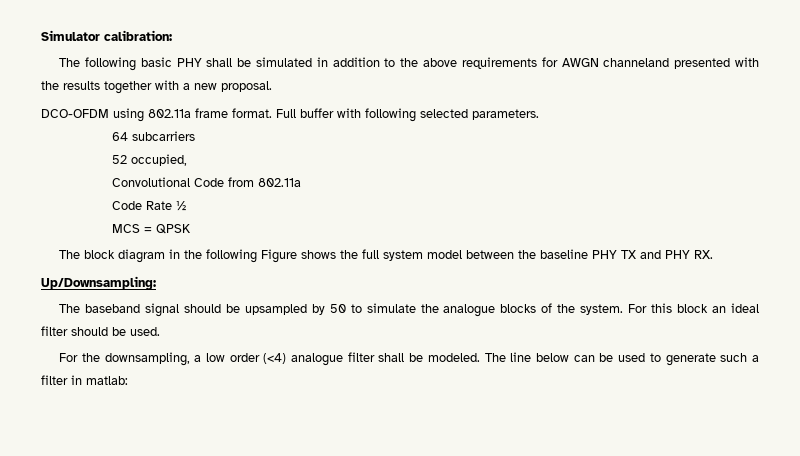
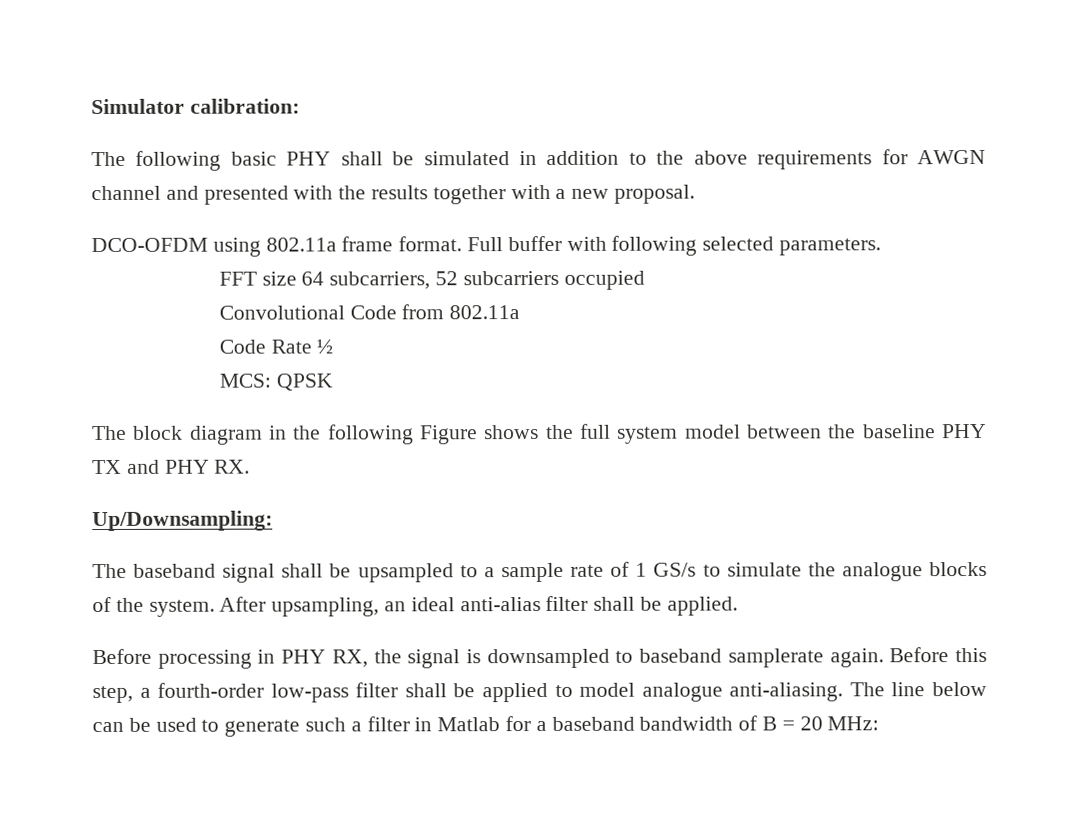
- The following basic PHY shall be simulated in addition to the above requirements for AWGN channeland presented with the results together with a new proposal.
+ The following basic PHY shall be simulated in addition to the above requirements for AWGN channel and presented with the results together with a new proposal.
- 64 subcarriers
- 52 occupied,
+ FFT size 64 subcarriers, 52 subcarriers occupied
- MCS = QPSK
+ MCS: QPSK
- The baseband signal should be upsampled by 50 to simulate the analogue blocks of the system.
+ The baseband signal shall be upsampled to a sample rate of 1 GS/s to simulate the analogue blocks of the system.
- For this block an ideal filter should be used.
- For the downsampling, a low order (<4) analogue filter shall be modeled.
+ After upsampling, an ideal anti-alias filter shall be applied.
+ Before processing in PHY RX, the signal is downsampled to baseband samplerate again. Before this step, a fourth-order low-pass filter shall be applied to model analogue anti-aliasing.
- The line below can be used to generate such a filter in matlab:
+ The line below can be used to generate such a filter in Matlab for a baseband bandwidth of B = 20 MHz:

